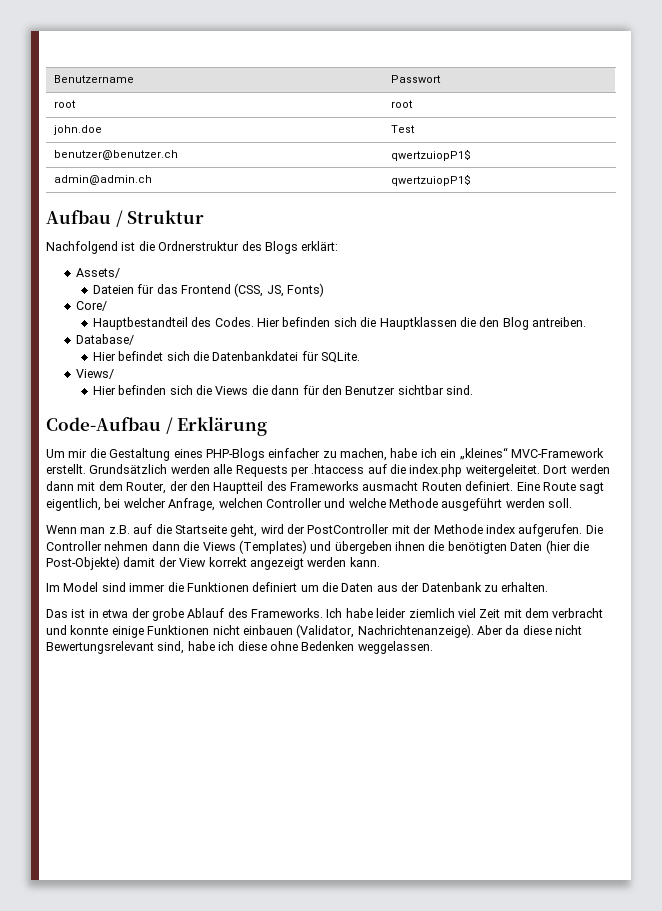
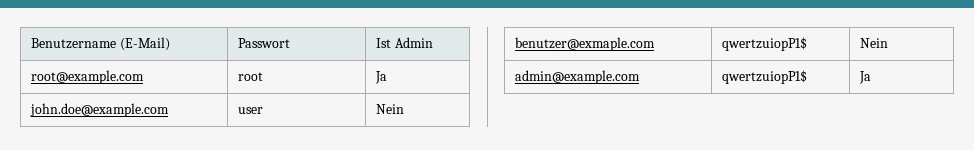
- Benutzername | Passwort
- root | root
- john.doe | Test
- benutzer@benutzer.ch | qwertzuiopP1$
- admin@admin.ch | qwertzuiopP1$
- Aufbau / Struktur
- Nachfolgend ist die Ordnerstruktur des Blogs erklärt:
- Assets/
- Dateien für das Frontend (CSS, JS, Fonts)
- Core/
- Hauptbestandteil des Codes. Hier befinden sich die Hauptklassen die den Blog antreiben.
- Database/
- Hier befindet sich die Datenbankdatei für SQLite.
- Views/
- Hier befinden sich die Views die dann für den Benutzer sichtbar sind.
- Code-Aufbau / Erklärung
- Um mir die Gestaltung eines PHP-Blogs einfacher zu machen, habe ich ein „kleines“ MVC-Framework erstellt. Grundsätzlich werden alle Requests per .htaccess auf die index.php weitergeleitet. Dort werden dann mit dem Router, der den Hauptteil des Frameworks ausmacht Routen definiert. Eine Route sagt eigentlich, bei welcher Anfrage, welchen Controller und welche Methode ausgeführt werden soll.
- Wenn man z.B. auf die Startseite geht, wird der PostController mit der Methode index aufgerufen. Die Controller nehmen dann die Views (Templates) und übergeben ihnen die benötigten Daten (hier die Post-Objekte) damit der View korrekt angezeigt werden kann.
- Im Model sind immer die Funktionen definiert um die Daten aus der Datenbank zu erhalten.
- Das ist in etwa der grobe Ablauf des Frameworks. Ich habe leider ziemlich viel Zeit mit dem verbracht und konnte einige Funktionen nicht einbauen (Validator, Nachrichtenanzeige). Aber da diese nicht Bewertungsrelevant sind, habe ich diese ohne Bedenken weggelassen.
+ Benutzername (E-Mail) | Passwort | Ist Admin
+ root@example.com | root | Ja
+ john.doe@example.com | user | Nein
+ benutzer@exmaple.com | qwertzuiopP1$ | Nein
+ admin@example.com | qwertzuiopP1$ | Ja

